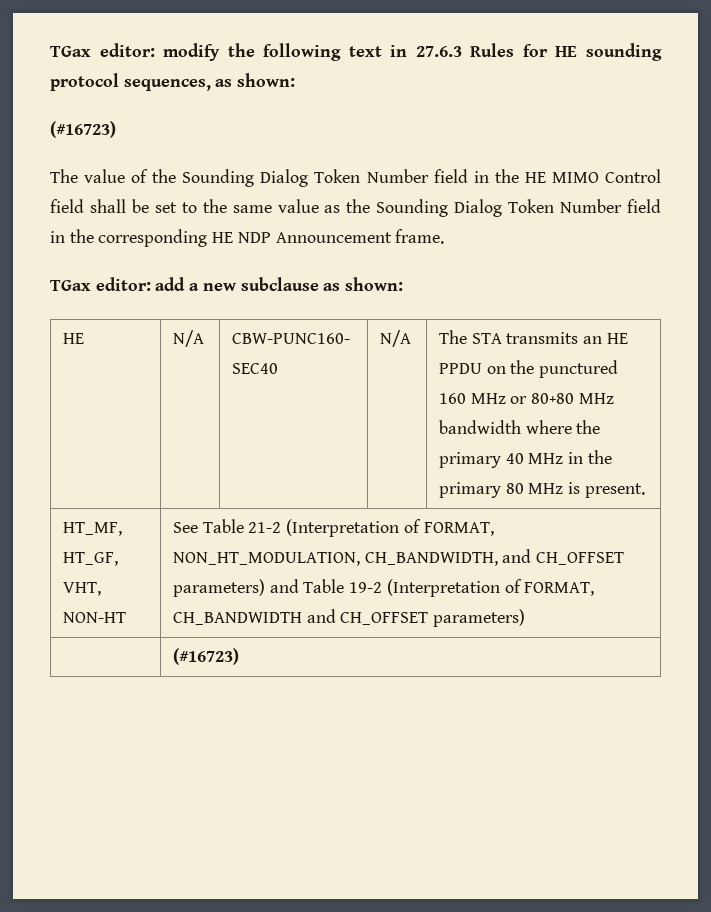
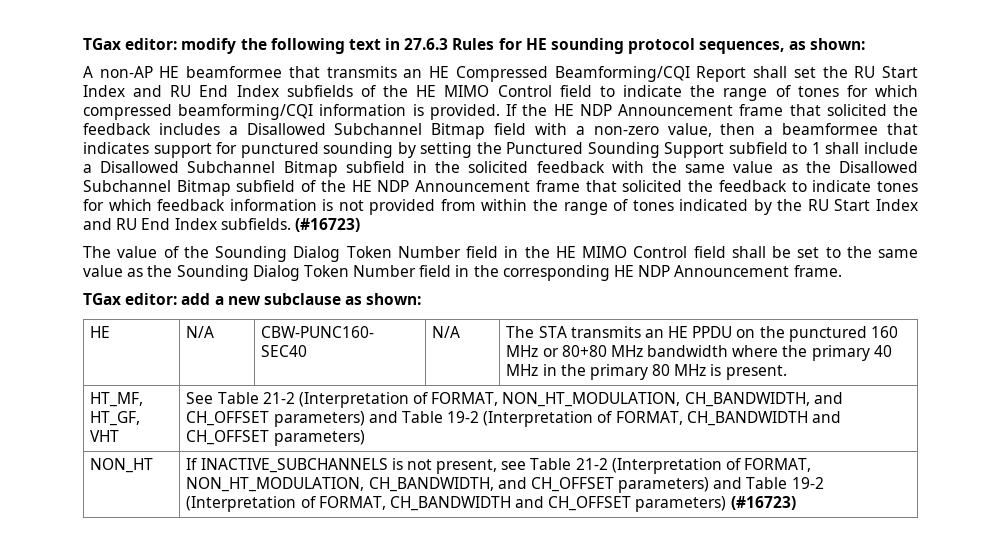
+ A non-AP HE beamformee that transmits an HE Compressed Beamforming/CQI Report shall set the RU Start Index and RU End Index subfields of the HE MIMO Control field to indicate the range of tones for which compressed beamforming/CQI information is provided. If the HE NDP Announcement frame that solicited the feedback includes a Disallowed Subchannel Bitmap field with a non-zero value, then a beamformee that indicates support for punctured sounding by setting the Punctured Sounding Support subfield to 1 shall include a Disallowed Subchannel Bitmap subfield in the solicited feedback with the same value as the Disallowed Subchannel Bitmap subfield of the HE NDP Announcement frame that solicited the feedback to indicate tones for which feedback information is not provided from within the range of tones indicated by the RU Start Index and RU End Index subfields.
- HT_MF, HT_GF, VHT, NON-HT | See Table 21-2 (Interpretation of FORMAT, NON_HT_MODULATION, CH_BANDWIDTH, and CH_OFFSET parameters) and Table 19-2 (Interpretation of FORMAT, CH_BANDWIDTH and CH_OFFSET parameters)
+ HT_MF, HT_GF, VHT | See Table 21-2 (Interpretation of FORMAT, NON_HT_MODULATION, CH_BANDWIDTH, and CH_OFFSET parameters) and Table 19-2 (Interpretation of FORMAT, CH_BANDWIDTH and CH_OFFSET parameters)
- | (#16723)
+ NON_HT | If INACTIVE_SUBCHANNELS is not present, see Table 21-2 (Interpretation of FORMAT, NON_HT_MODULATION, CH_BANDWIDTH, and CH_OFFSET parameters) and Table 19-2 (Interpretation of FORMAT, CH_BANDWIDTH and CH_OFFSET parameters) (#16723)

